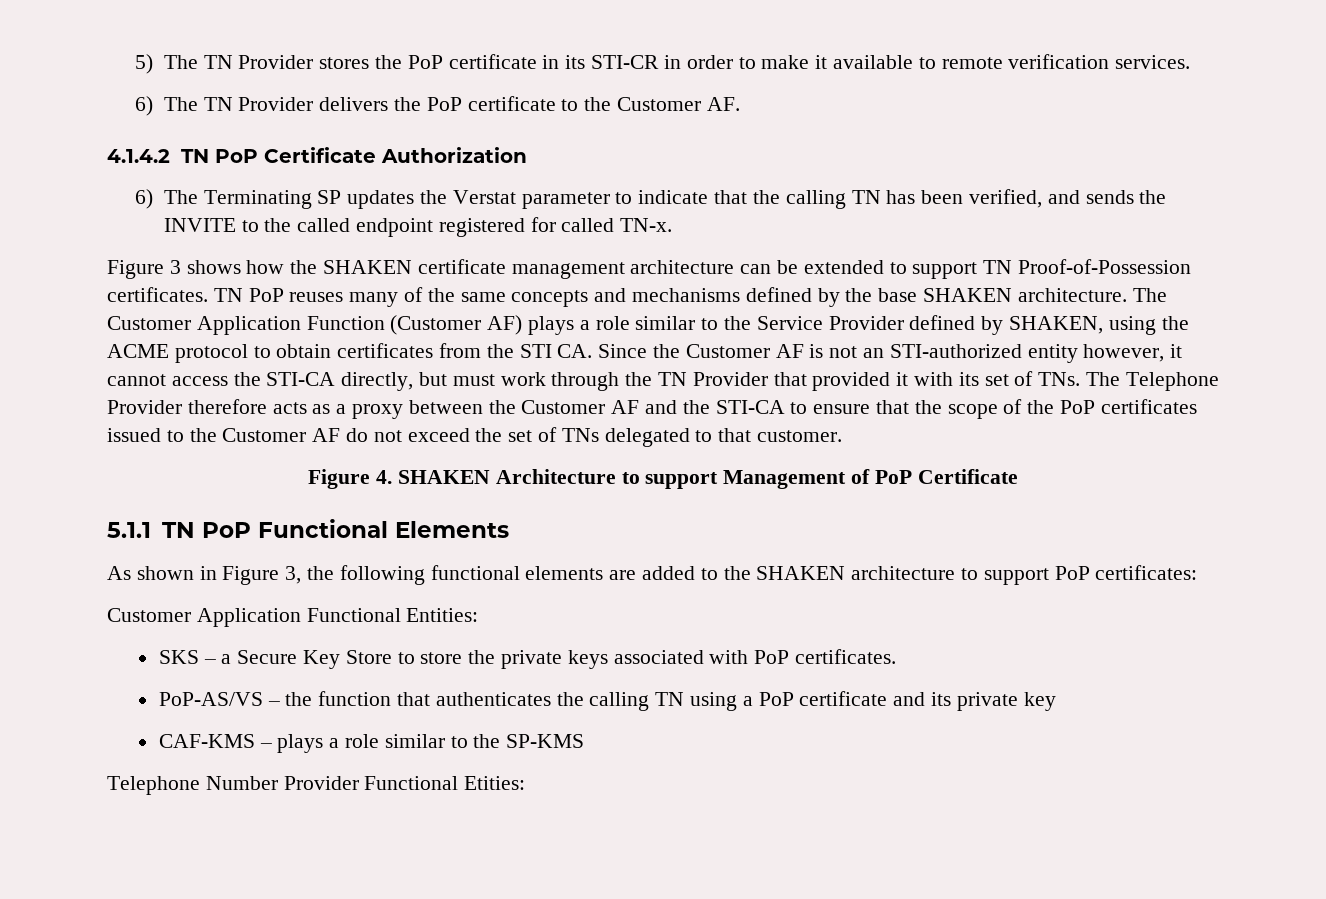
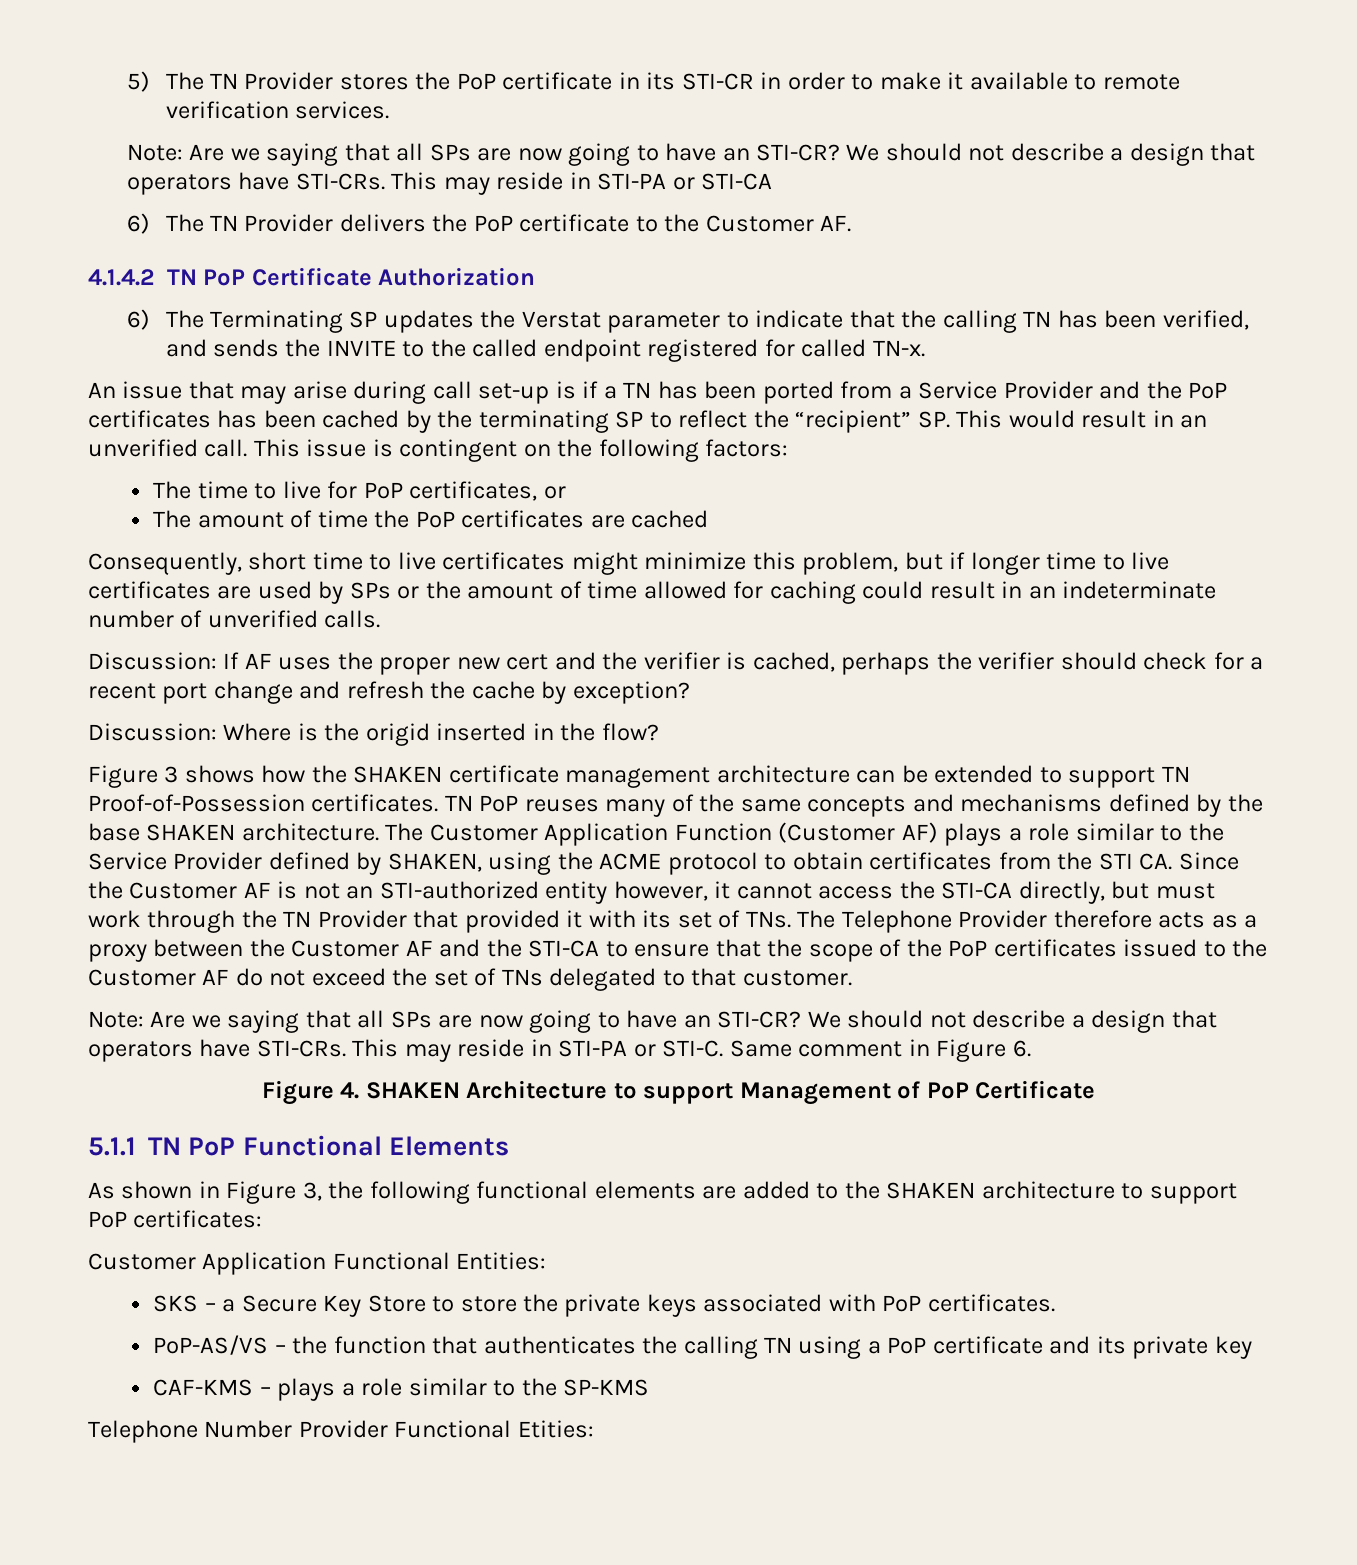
+ Note: Are we saying that all SPs are now going to have an STI-CR? We should not describe a design that operators have STI-CRs. This may reside in STI-PA or STI-CA
+ An issue that may arise during call set-up is if a TN has been ported from a Service Provider and the PoP certificates has been cached by the terminating SP to reflect the “recipient” SP. This would result in an unverified call. This issue is contingent on the following factors:
+ The time to live for PoP certificates, or
+ The amount of time the PoP certificates are cached
+ Consequently, short time to live certificates might minimize this problem, but if longer time to live certificates are used by SPs or the amount of time allowed for caching could result in an indeterminate number of unverified calls.
+ Discussion: If AF uses the proper new cert and the verifier is cached, perhaps the verifier should check for a recent port change and refresh the cache by exception?
+ Discussion: Where is the origid inserted in the flow?
+ Note: Are we saying that all SPs are now going to have an STI-CR? We should not describe a design that operators have STI-CRs. This may reside in STI-PA or STI-C. Same comment in Figure 6.

